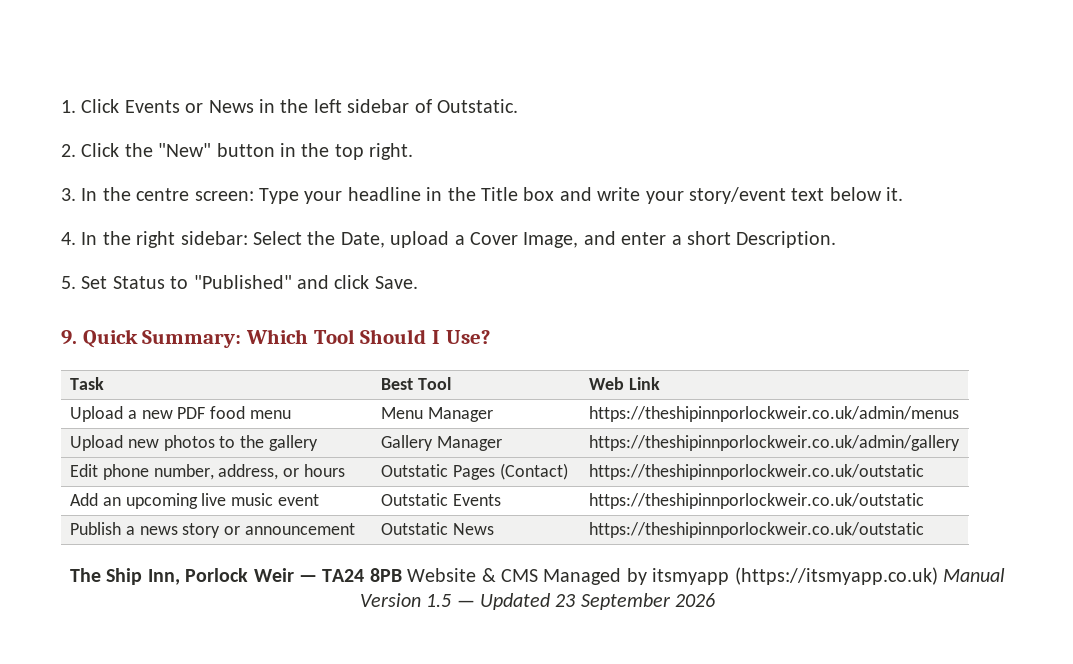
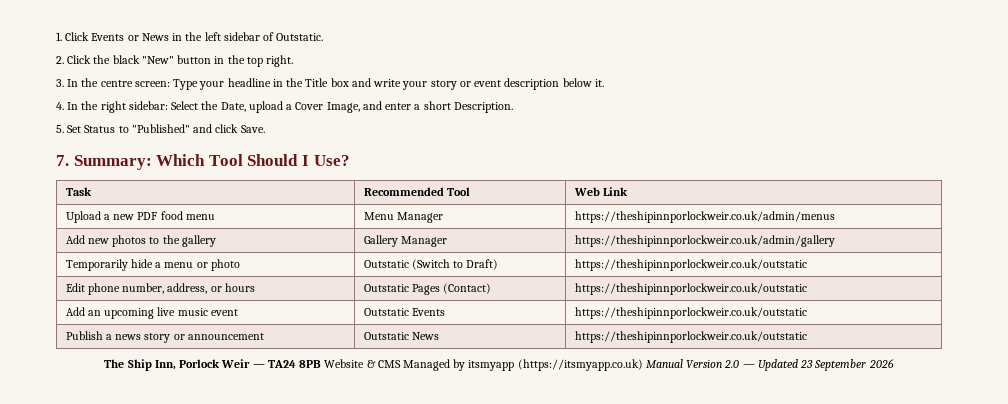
- 2. Click the "New" button in the top right.
+ 2. Click the black "New" button in the top right.
- 3. In the centre screen: Type your headline in the Title box and write your story/event text below it.
+ 3. In the centre screen: Type your headline in the Title box and write your story or event description below it.
- 9. Quick Summary: Which Tool Should I Use?
+ 7. Summary: Which Tool Should I Use?
- Task | Best Tool | Web Link
+ Task | Recommended Tool | Web Link
- Upload new photos to the gallery | Gallery Manager | https://theshipinnporlockweir.co.uk/admin/gallery
+ Add new photos to the gallery | Gallery Manager | https://theshipinnporlockweir.co.uk/admin/gallery
+ Temporarily hide a menu or photo | Outstatic (Switch to Draft) | https://theshipinnporlockweir.co.uk/outstatic
- The Ship Inn, Porlock Weir — TA24 8PB Website & CMS Managed by itsmyapp (https://itsmyapp.co.uk) Manual Version 1.5 — Updated 23 September 2026
+ The Ship Inn, Porlock Weir — TA24 8PB Website & CMS Managed by itsmyapp (https://itsmyapp.co.uk) Manual Version 2.0 — Updated 23 September 2026

